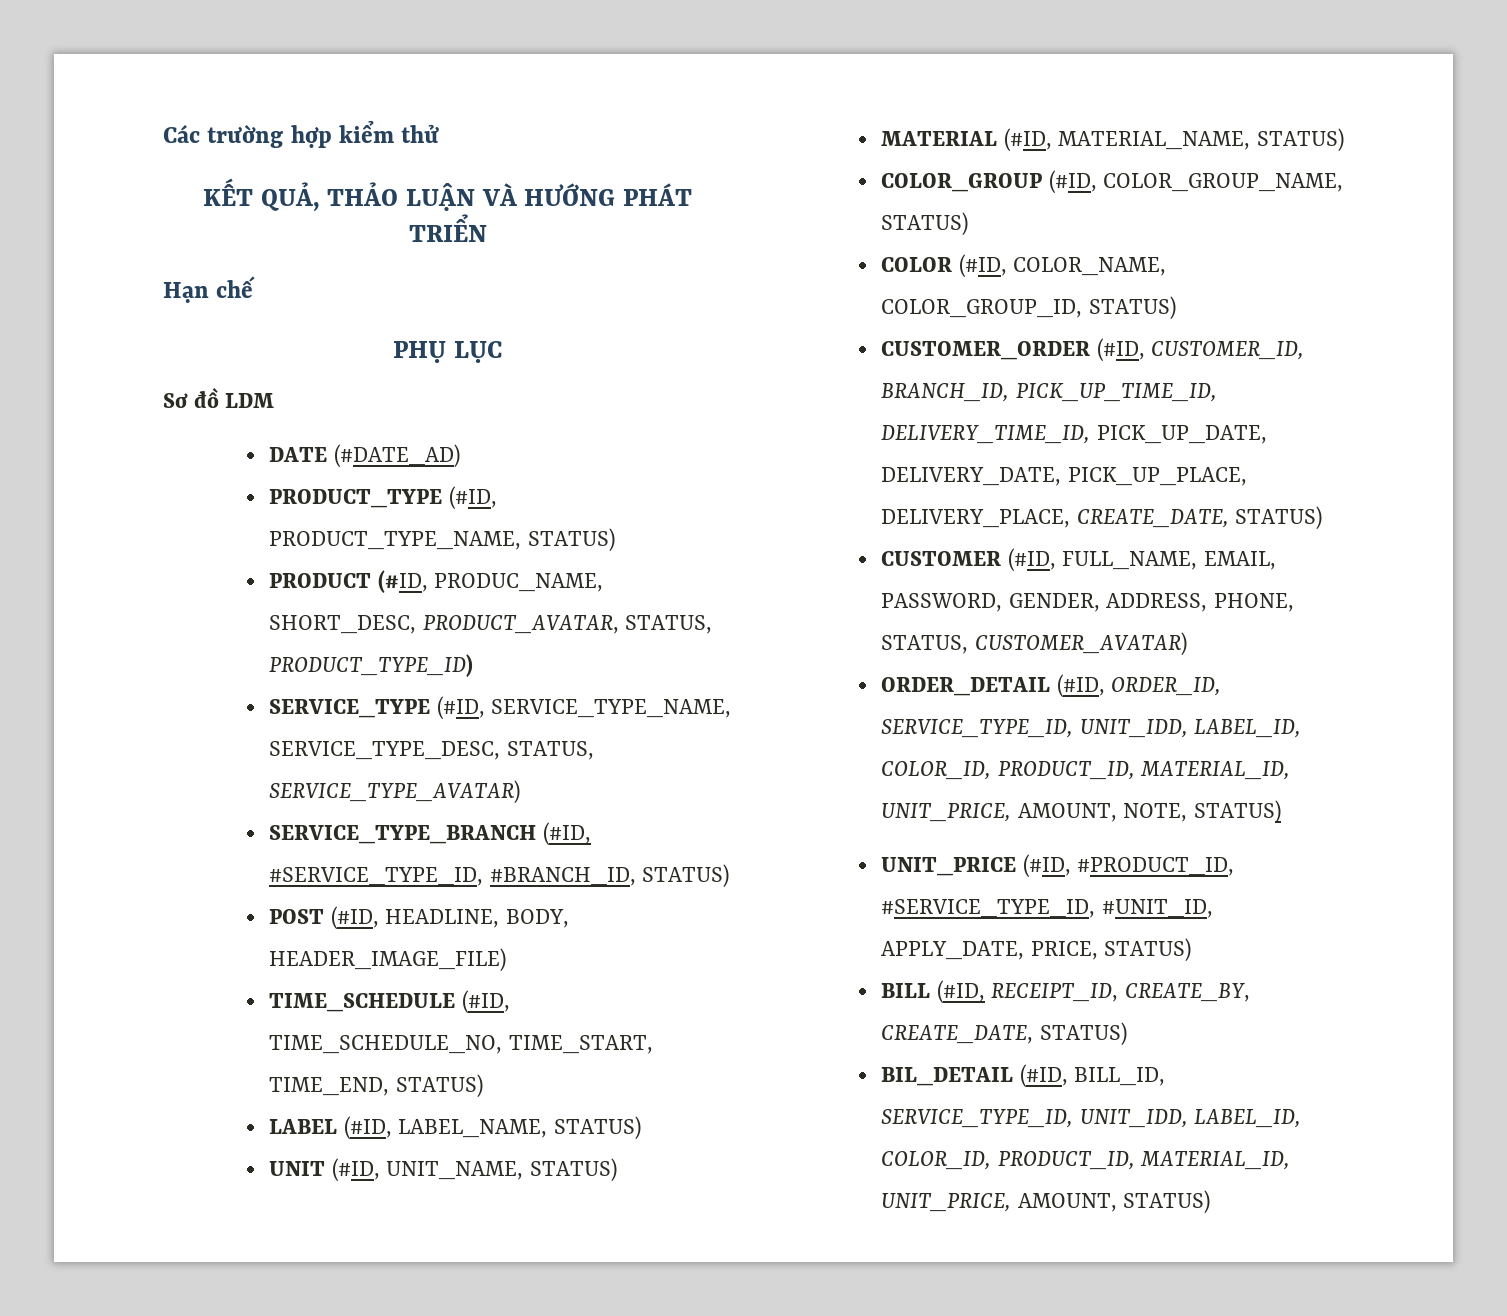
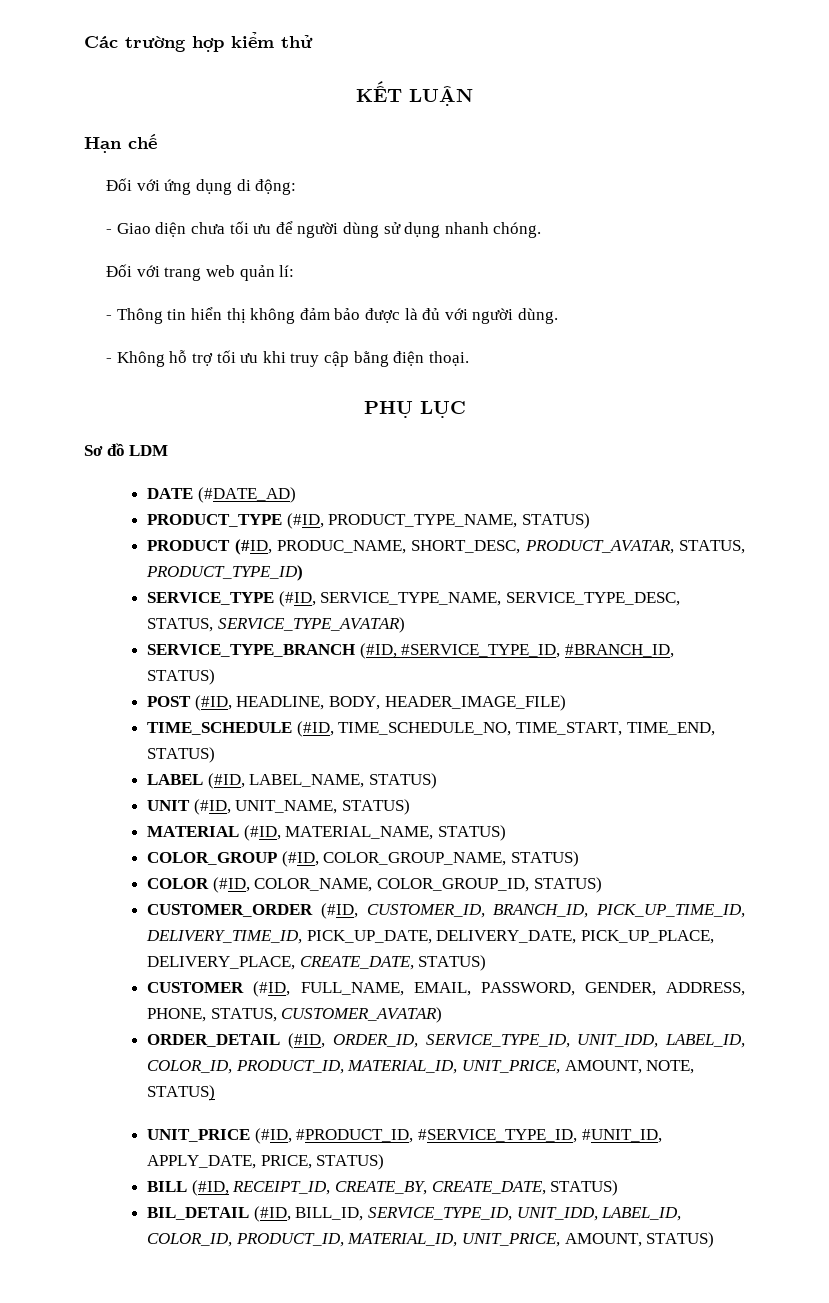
- KẾT QUẢ, THẢO LUẬN VÀ HƯỚNG PHÁT TRIỂN
+ KẾT LUẬN
  Hạn chế
+ Đối với ứng dụng di động:
+ - Giao diện chưa tối ưu để người dùng sử dụng nhanh chóng.
+ Đối với trang web quản lí:
+ - Thông tin hiển thị không đảm bảo được là đủ với người dùng.
+ - Không hỗ trợ tối ưu khi truy cập bằng điện thoại.

